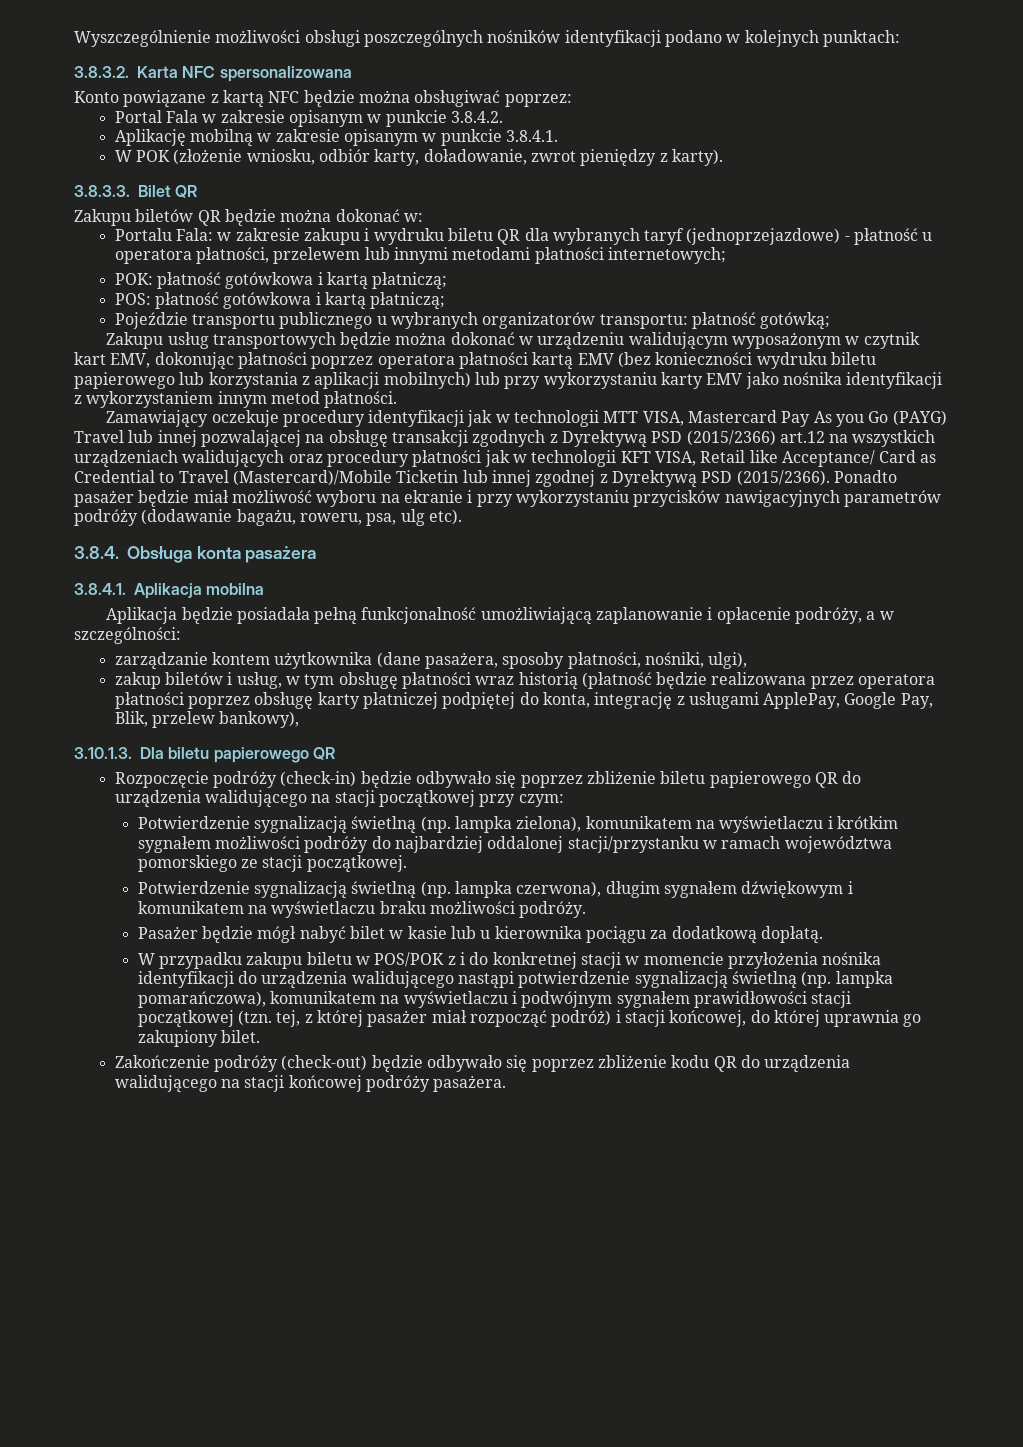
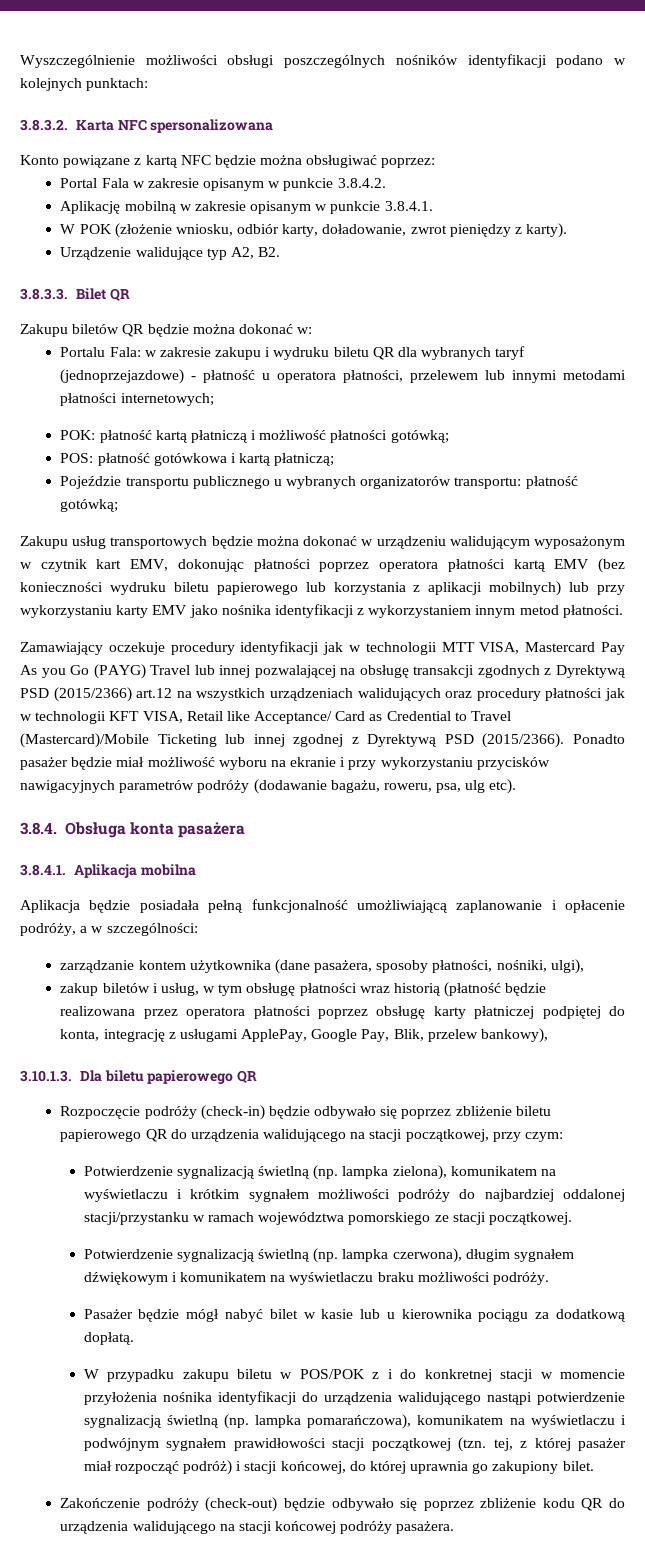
+ Urządzenie walidujące typ A2, B2.
- POK: płatność gotówkowa i kartą płatniczą;
+ POK: płatność kartą płatniczą i możliwość płatności gotówką;
- Zamawiający oczekuje procedury identyfikacji jak w technologii MTT VISA, Mastercard Pay As you Go (PAYG) Travel lub innej pozwalającej na obsługę transakcji zgodnych z Dyrektywą PSD (2015/2366) art.12 na wszystkich urządzeniach walidujących oraz procedury płatności jak w technologii KFT VISA, Retail like Acceptance/ Card as Credential to Travel (Mastercard)/Mobile Ticketin lub innej zgodnej z Dyrektywą PSD (2015/2366).
+ Zamawiający oczekuje procedury identyfikacji jak w technologii MTT VISA, Mastercard Pay As you Go (PAYG) Travel lub innej pozwalającej na obsługę transakcji zgodnych z Dyrektywą PSD (2015/2366) art.12 na wszystkich urządzeniach walidujących oraz procedury płatności jak w technologii KFT VISA, Retail like Acceptance/ Card as Credential to Travel (Mastercard)/Mobile Ticketing lub innej zgodnej z Dyrektywą PSD (2015/2366).
- Rozpoczęcie podróży (check-in) będzie odbywało się poprzez zbliżenie biletu papierowego QR do urządzenia walidującego na stacji początkowej przy czym:
+ Rozpoczęcie podróży (check-in) będzie odbywało się poprzez zbliżenie biletu papierowego QR do urządzenia walidującego na stacji początkowej, przy czym:

